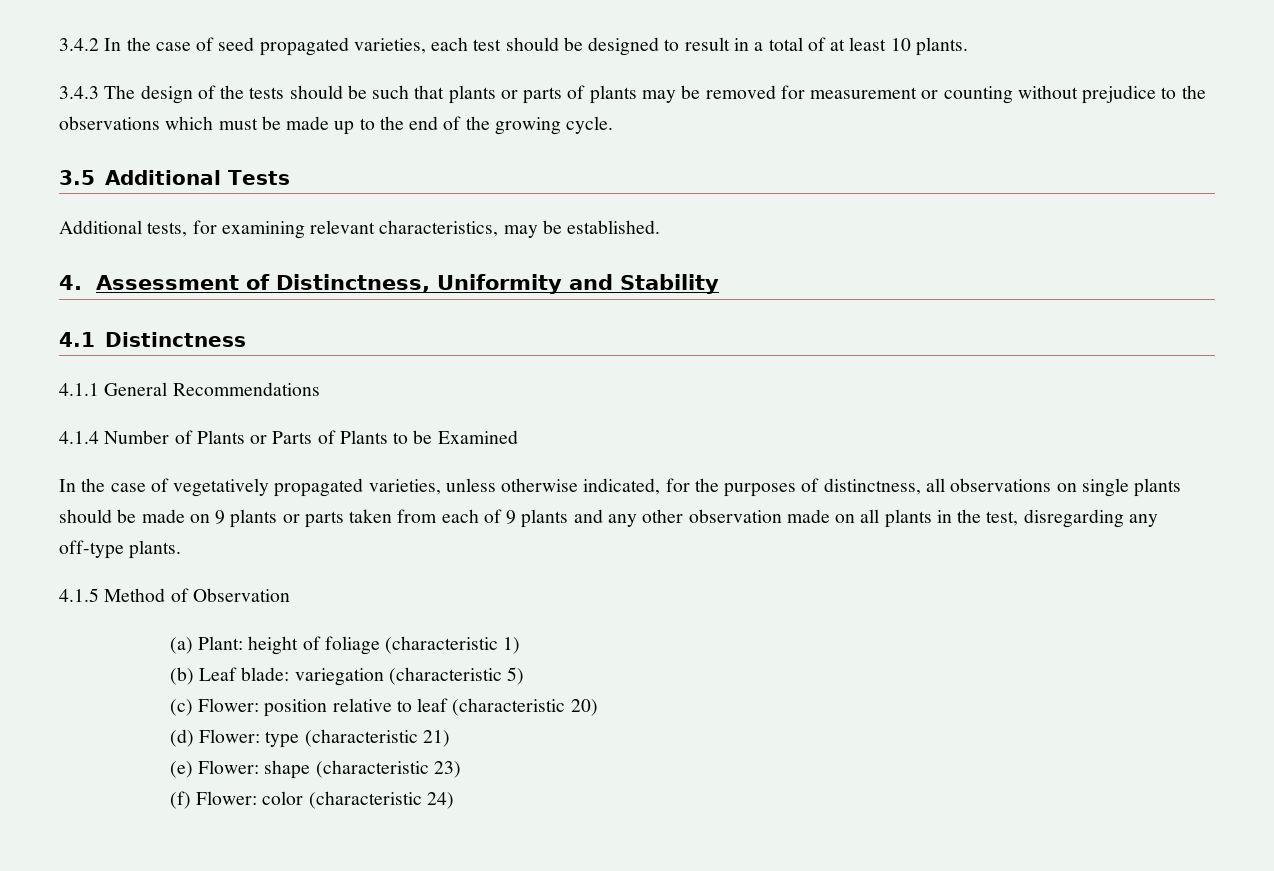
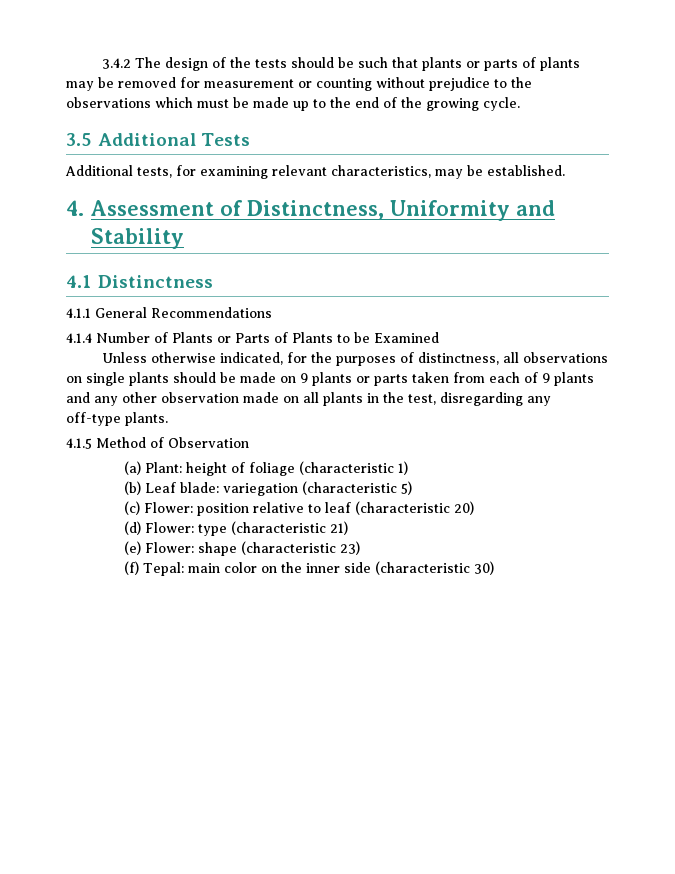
- 3.4.2 In the case of seed propagated varieties, each test should be designed to result in a total of at least 10 plants.
- 3.4.3 The design of the tests should be such that plants or parts of plants may be removed for measurement or counting without prejudice to the observations which must be made up to the end of the growing cycle.
+ 3.4.2 The design of the tests should be such that plants or parts of plants may be removed for measurement or counting without prejudice to the observations which must be made up to the end of the growing cycle.
- In the case of vegetatively propagated varieties, unless otherwise indicated, for the purposes of distinctness, all observations on single plants should be made on 9 plants or parts taken from each of 9 plants and any other observation made on all plants in the test, disregarding any off-type plants.
+ Unless otherwise indicated, for the purposes of distinctness, all observations on single plants should be made on 9 plants or parts taken from each of 9 plants and any other observation made on all plants in the test, disregarding any off-type plants.
- (f) Flower: color (characteristic 24)
+ (f) Tepal: main color on the inner side (characteristic 30)

